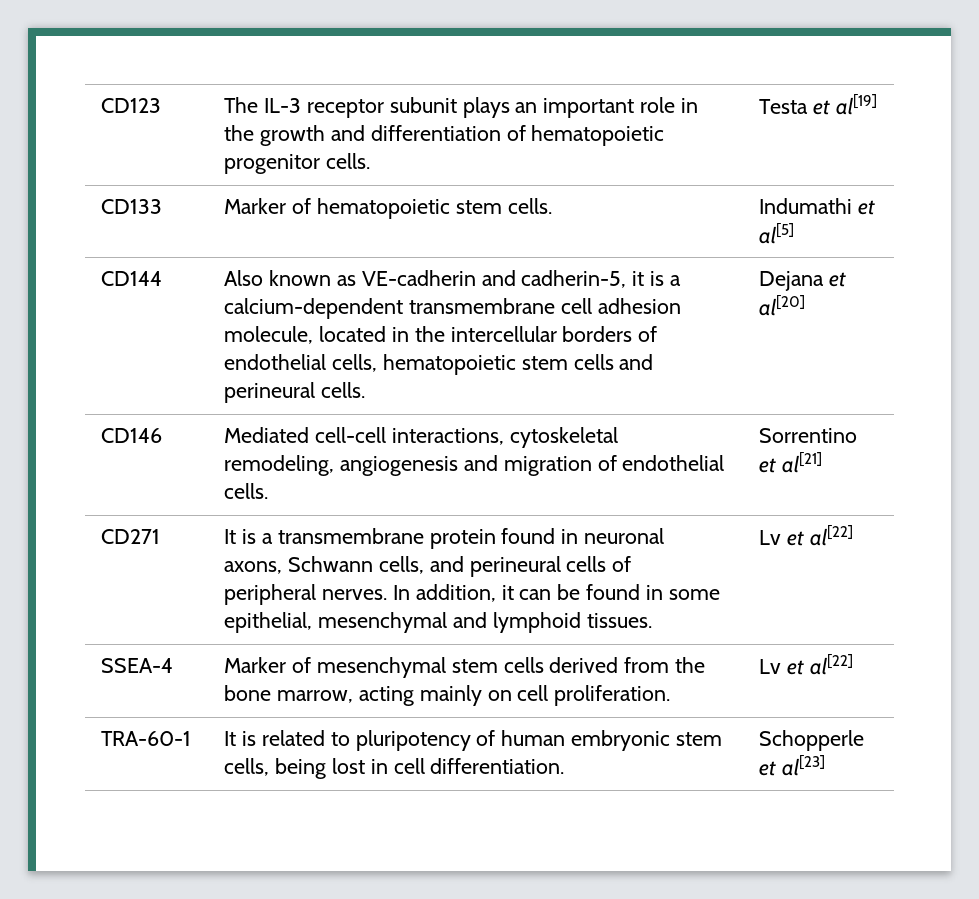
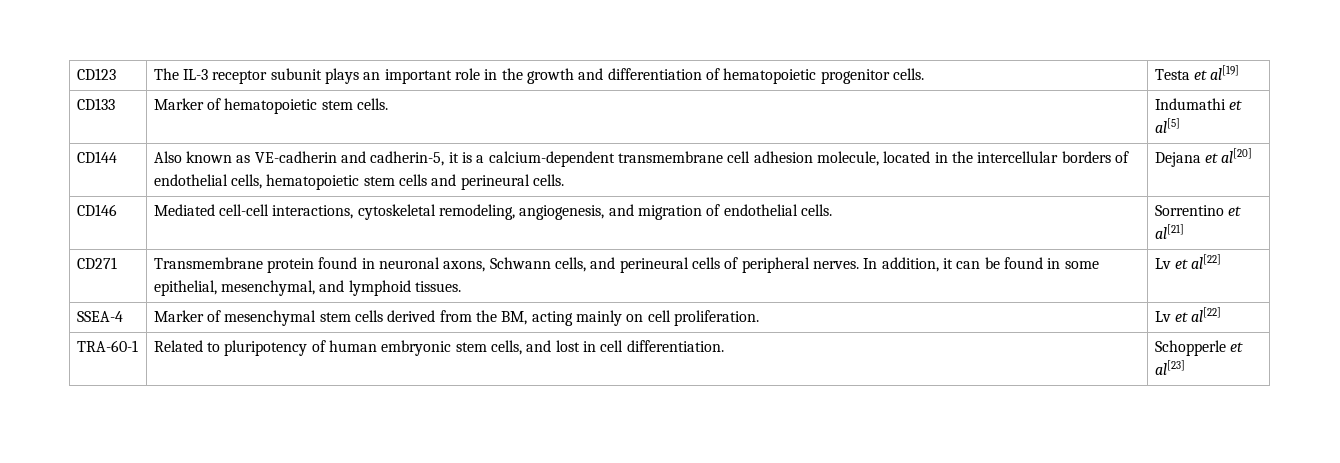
- CD146 | Mediated cell-cell interactions, cytoskeletal remodeling, angiogenesis and migration of endothelial cells. | Sorrentino et al[21]
+ CD146 | Mediated cell-cell interactions, cytoskeletal remodeling, angiogenesis, and migration of endothelial cells. | Sorrentino et al[21]
- CD271 | It is a transmembrane protein found in neuronal axons, Schwann cells, and perineural cells of peripheral nerves. In addition, it can be found in some epithelial, mesenchymal and lymphoid tissues. | Lv et al[22]
+ CD271 | Transmembrane protein found in neuronal axons, Schwann cells, and perineural cells of peripheral nerves. In addition, it can be found in some epithelial, mesenchymal, and lymphoid tissues. | Lv et al[22]
- SSEA-4 | Marker of mesenchymal stem cells derived from the bone marrow, acting mainly on cell proliferation. | Lv et al[22]
+ SSEA-4 | Marker of mesenchymal stem cells derived from the BM, acting mainly on cell proliferation. | Lv et al[22]
- TRA-60-1 | It is related to pluripotency of human embryonic stem cells, being lost in cell differentiation. | Schopperle et al[23]
+ TRA-60-1 | Related to pluripotency of human embryonic stem cells, and lost in cell differentiation. | Schopperle et al[23]

